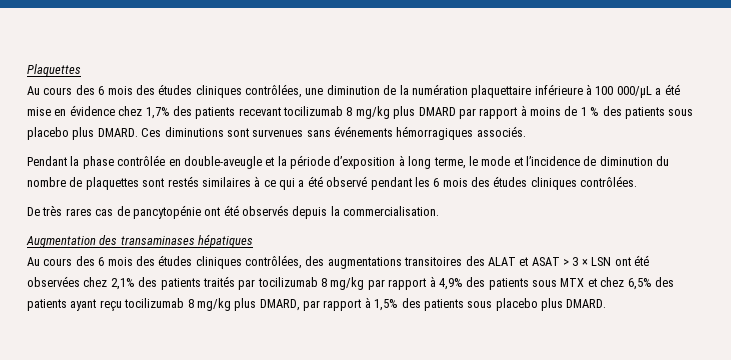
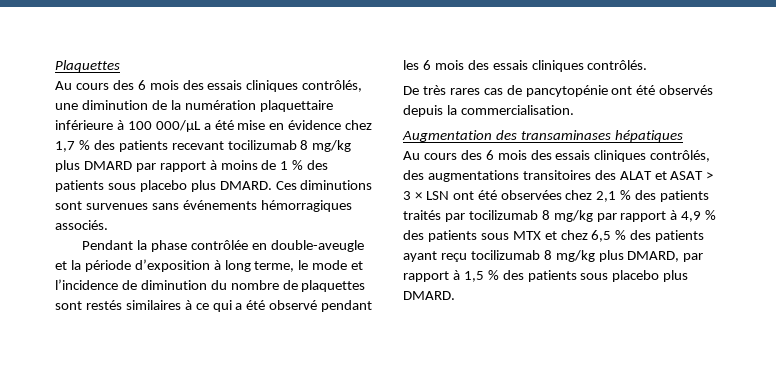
- Au cours des 6 mois des études cliniques contrôlées, une diminution de la numération plaquettaire inférieure à 100 000/µL a été mise en évidence chez 1,7% des patients recevant tocilizumab 8 mg/kg plus DMARD par rapport à moins de 1 % des patients sous placebo plus DMARD.
+ Au cours des 6 mois des essais cliniques contrôlés, une diminution de la numération plaquettaire inférieure à 100 000/µL a été mise en évidence chez 1,7 % des patients recevant tocilizumab 8 mg/kg plus DMARD par rapport à moins de 1 % des patients sous placebo plus DMARD.
- Pendant la phase contrôlée en double-aveugle et la période d’exposition à long terme, le mode et l’incidence de diminution du nombre de plaquettes sont restés similaires à ce qui a été observé pendant les 6 mois des études cliniques contrôlées.
+ Pendant la phase contrôlée en double-aveugle et la période d’exposition à long terme, le mode et l’incidence de diminution du nombre de plaquettes sont restés similaires à ce qui a été observé pendant les 6 mois des essais cliniques contrôlés.
- Au cours des 6 mois des études cliniques contrôlées, des augmentations transitoires des ALAT et ASAT > 3 × LSN ont été observées chez 2,1% des patients traités par tocilizumab 8 mg/kg par rapport à 4,9% des patients sous MTX et chez 6,5% des patients ayant reçu tocilizumab 8 mg/kg plus DMARD, par rapport à 1,5% des patients sous placebo plus DMARD.
+ Au cours des 6 mois des essais cliniques contrôlés, des augmentations transitoires des ALAT et ASAT > 3 × LSN ont été observées chez 2,1 % des patients traités par tocilizumab 8 mg/kg par rapport à 4,9 % des patients sous MTX et chez 6,5 % des patients ayant reçu tocilizumab 8 mg/kg plus DMARD, par rapport à 1,5 % des patients sous placebo plus DMARD.

